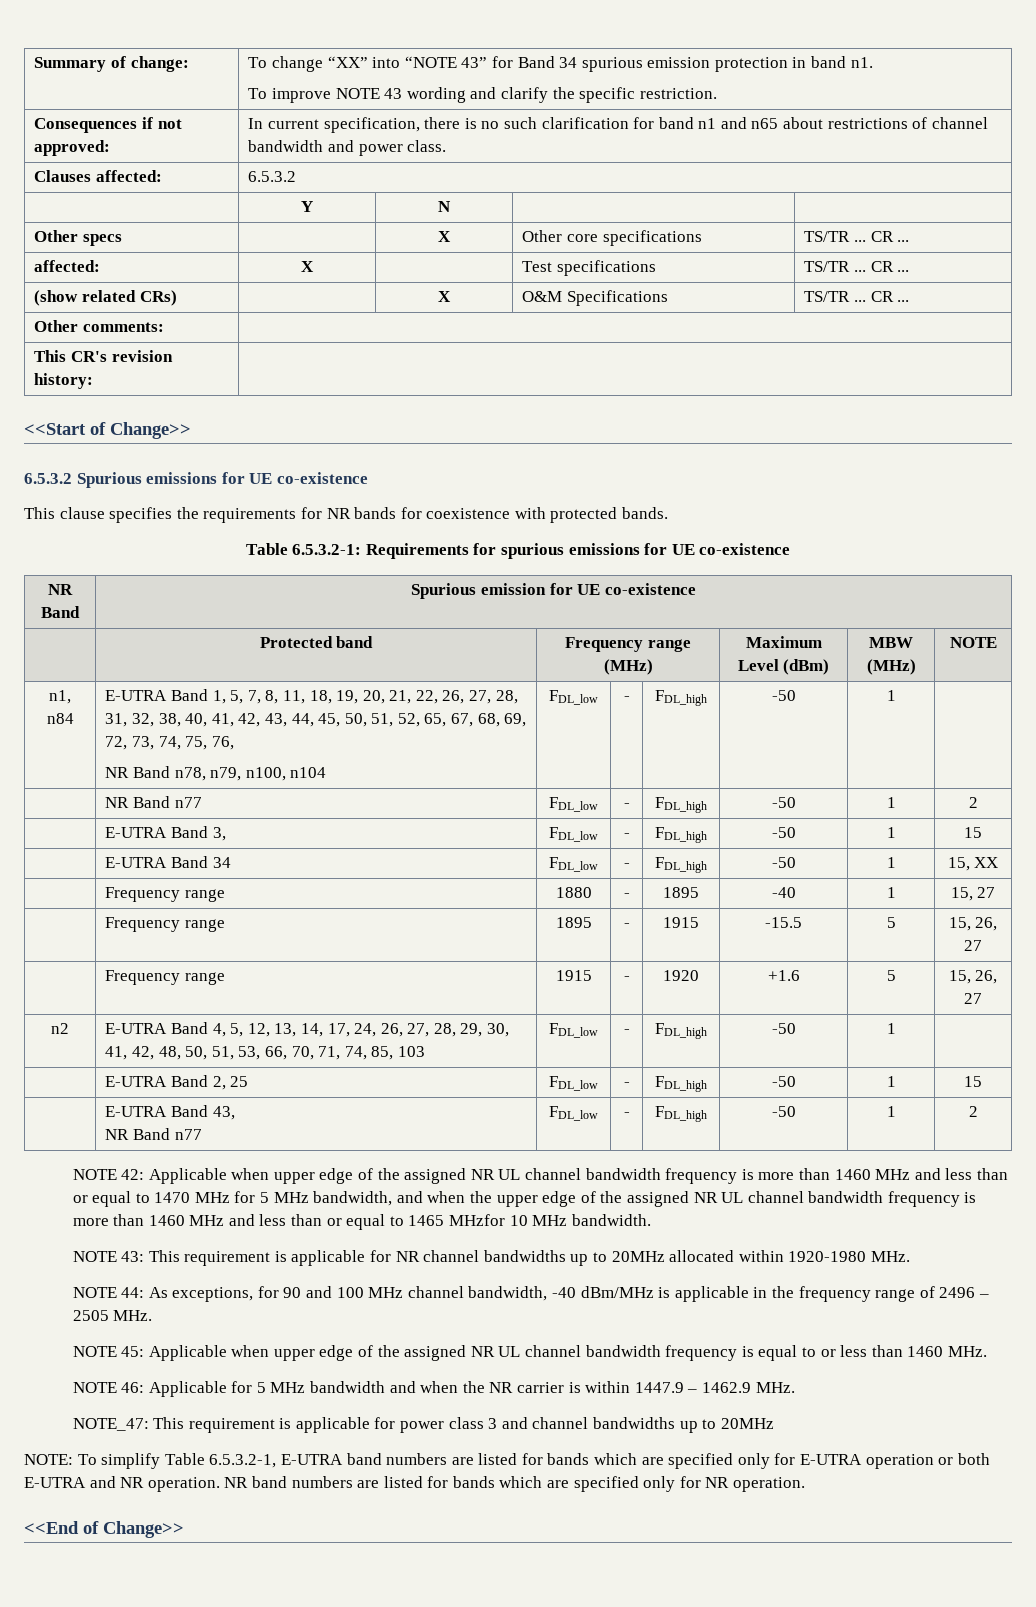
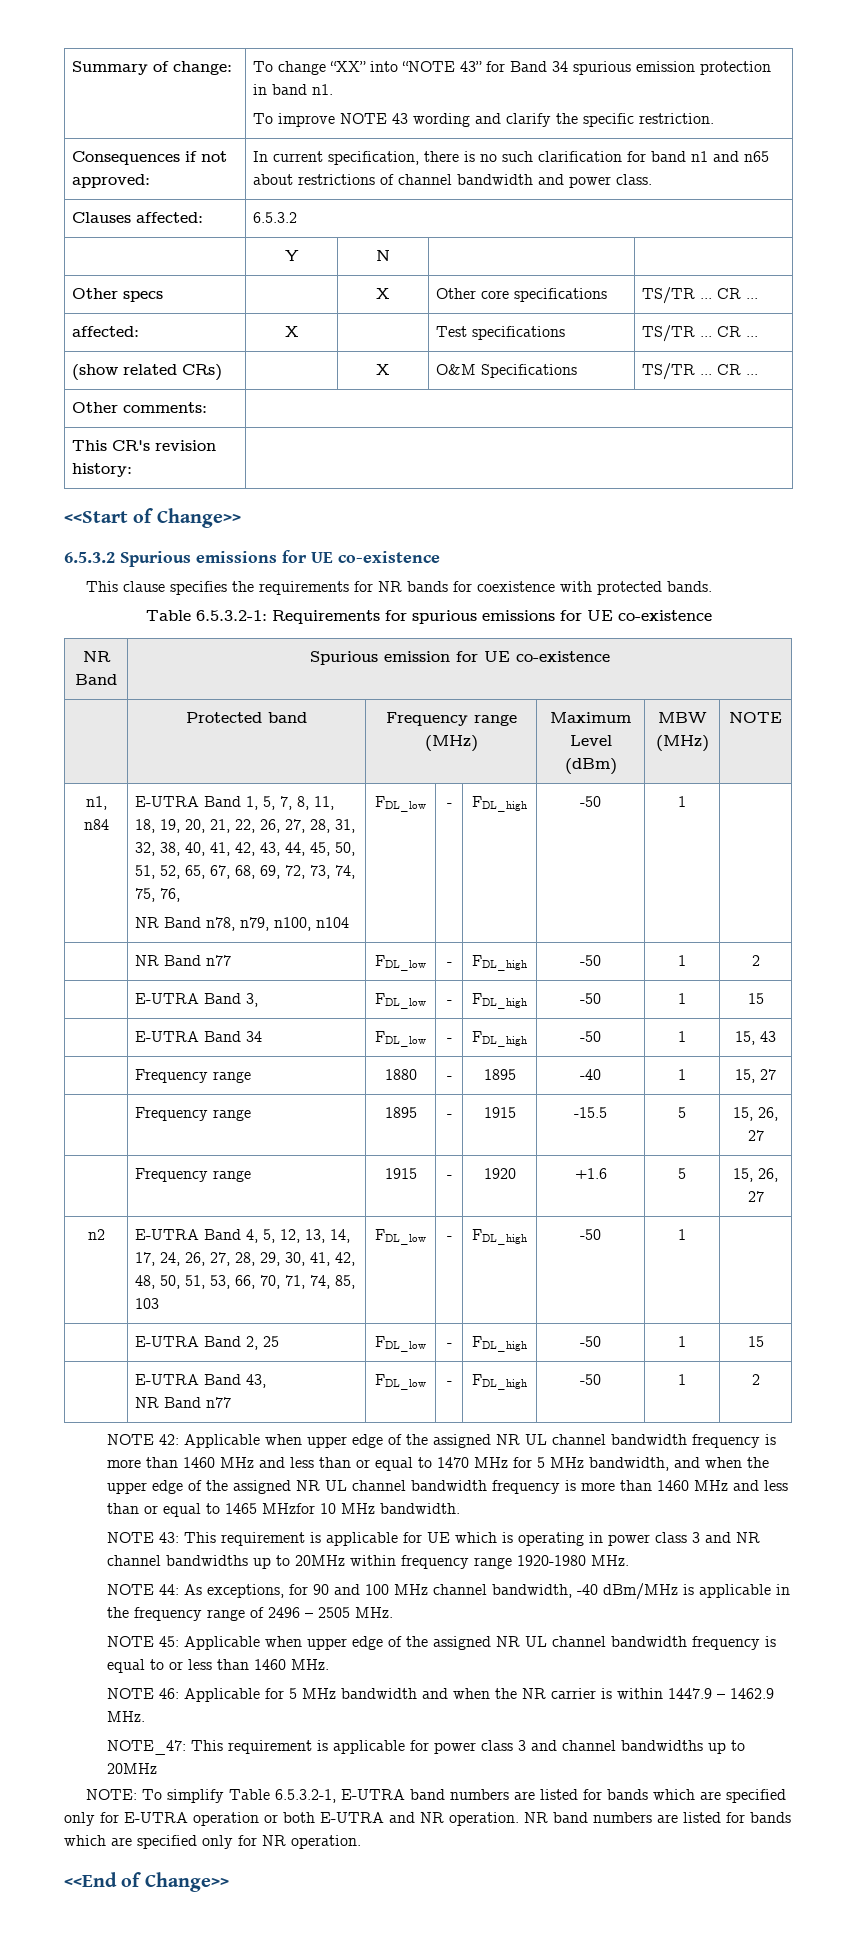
- | E-UTRA Band 34 | FDL_low | - | FDL_high | -50 | 1 | 15, XX
+ | E-UTRA Band 34 | FDL_low | - | FDL_high | -50 | 1 | 15, 43
- NOTE 43: This requirement is applicable for NR channel bandwidths up to 20MHz allocated within 1920-1980 MHz.
+ NOTE 43: This requirement is applicable for UE which is operating in power class 3 and NR channel bandwidths up to 20MHz within frequency range 1920-1980 MHz.

